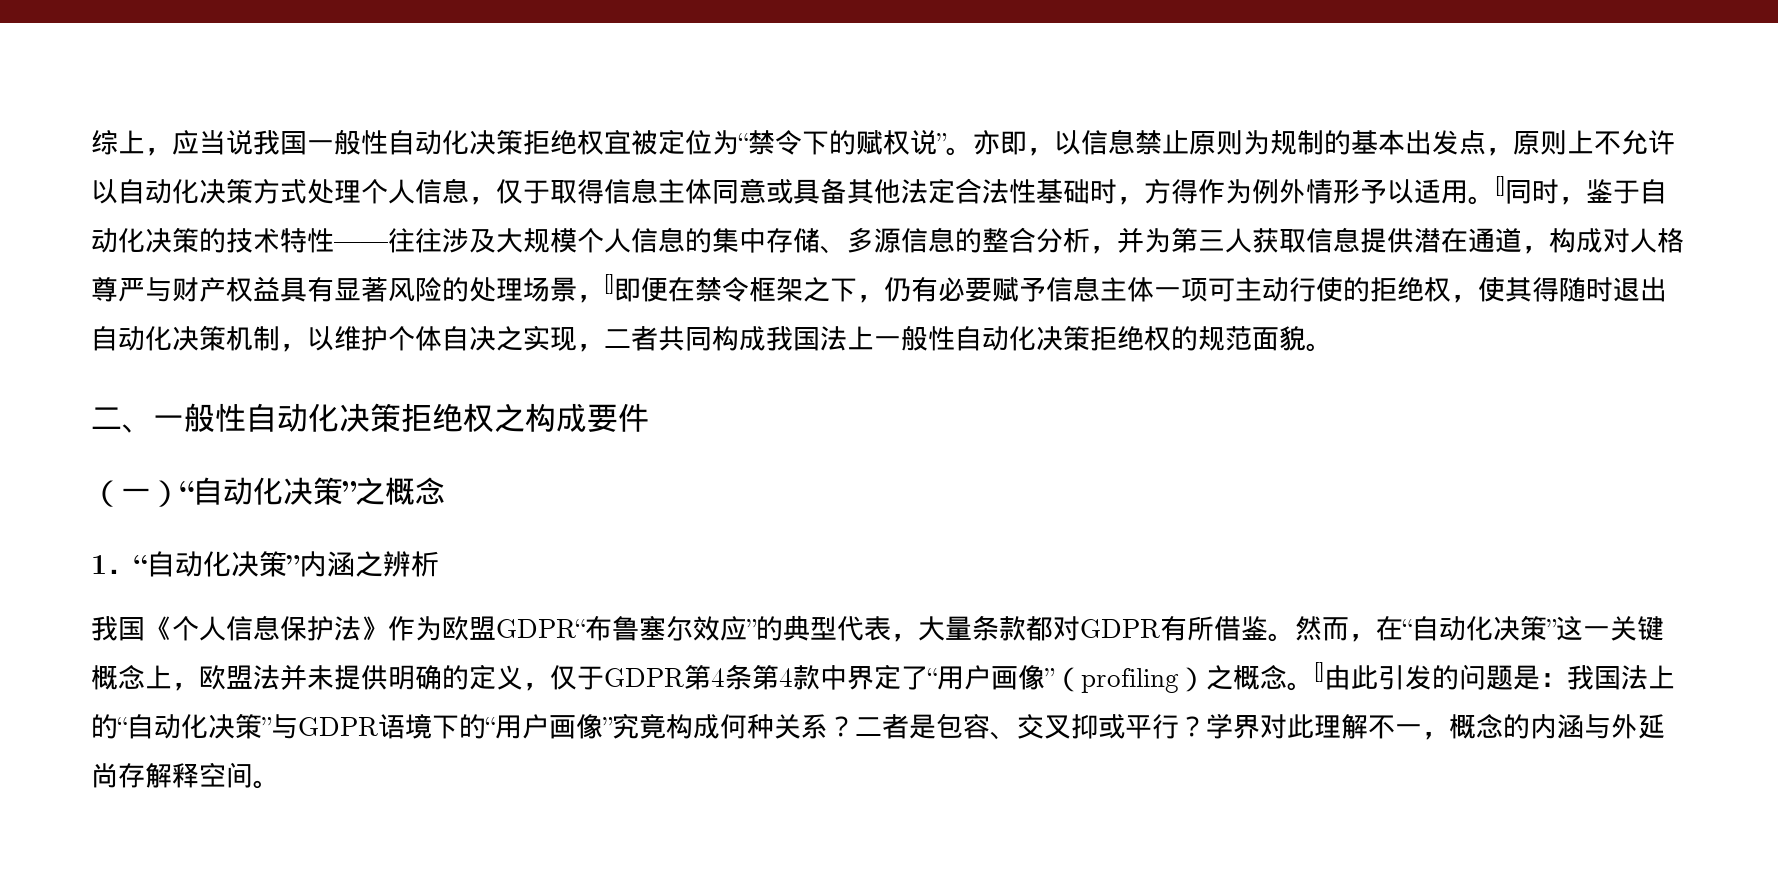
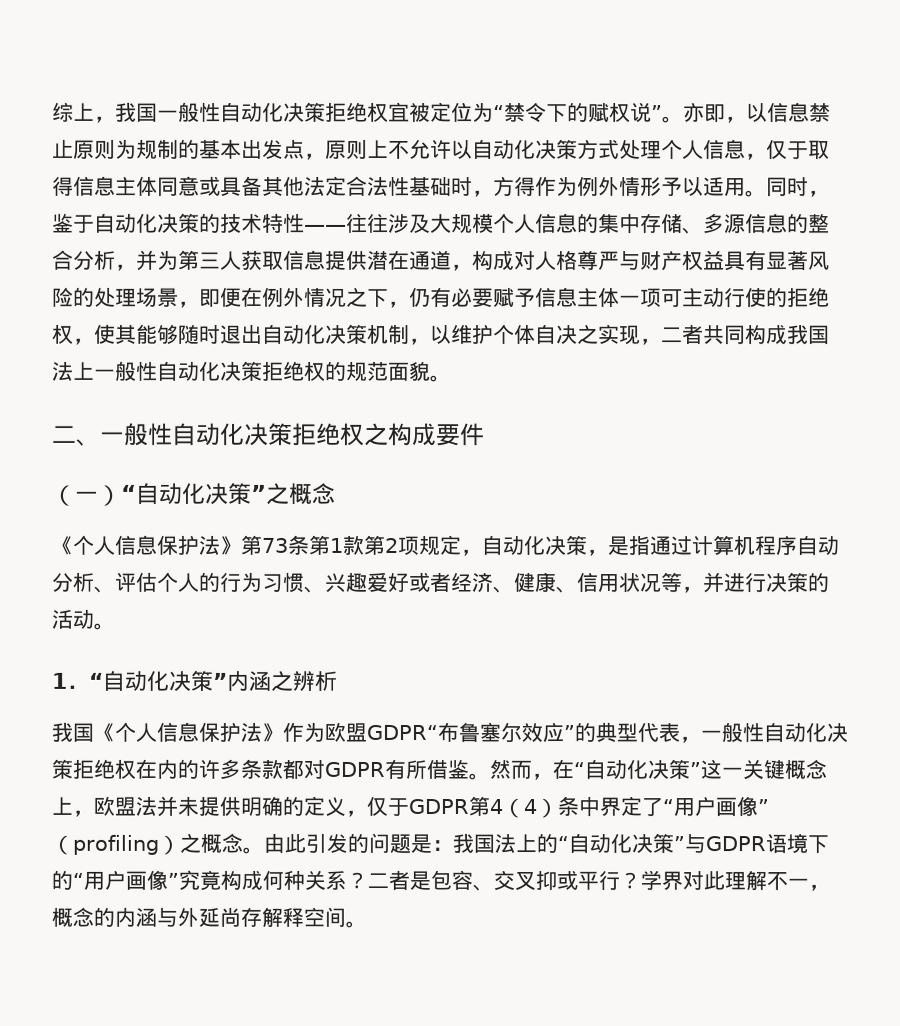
- 综上，应当说我国一般性自动化决策拒绝权宜被定位为“禁令下的赋权说”。
+ 综上，我国一般性自动化决策拒绝权宜被定位为“禁令下的赋权说”。
- []同时，鉴于自动化决策的技术特性——往往涉及大规模个人信息的集中存储、多源信息的整合分析，并为第三人获取信息提供潜在通道，构成对人格尊严与财产权益具有显著风险的处理场景，[]即便在禁令框架之下，仍有必要赋予信息主体一项可主动行使的拒绝权，使其得随时退出自动化决策机制，以维护个体自决之实现，二者共同构成我国法上一般性自动化决策拒绝权的规范面貌。
+ 同时，鉴于自动化决策的技术特性——往往涉及大规模个人信息的集中存储、多源信息的整合分析，并为第三人获取信息提供潜在通道，构成对人格尊严与财产权益具有显著风险的处理场景，即便在例外情况之下，仍有必要赋予信息主体一项可主动行使的拒绝权，使其能够随时退出自动化决策机制，以维护个体自决之实现，二者共同构成我国法上一般性自动化决策拒绝权的规范面貌。
+ 《个人信息保护法》第73条第1款第2项规定，自动化决策，是指通过计算机程序自动分析、评估个人的行为习惯、兴趣爱好或者经济、健康、信用状况等，并进行决策的活动。
- 我国《个人信息保护法》作为欧盟GDPR“布鲁塞尔效应”的典型代表，大量条款都对GDPR有所借鉴。
+ 我国《个人信息保护法》作为欧盟GDPR“布鲁塞尔效应”的典型代表，一般性自动化决策拒绝权在内的许多条款都对GDPR有所借鉴。
- 然而，在“自动化决策”这一关键概念上，欧盟法并未提供明确的定义，仅于GDPR第4条第4款中界定了“用户画像”（profiling）之概念。
+ 然而，在“自动化决策”这一关键概念上，欧盟法并未提供明确的定义，仅于GDPR第4（4）条中界定了“用户画像”（profiling）之概念。
- []由此引发的问题是：我国法上的“自动化决策”与GDPR语境下的“用户画像”究竟构成何种关系？
+ 由此引发的问题是：我国法上的“自动化决策”与GDPR语境下的“用户画像”究竟构成何种关系？

